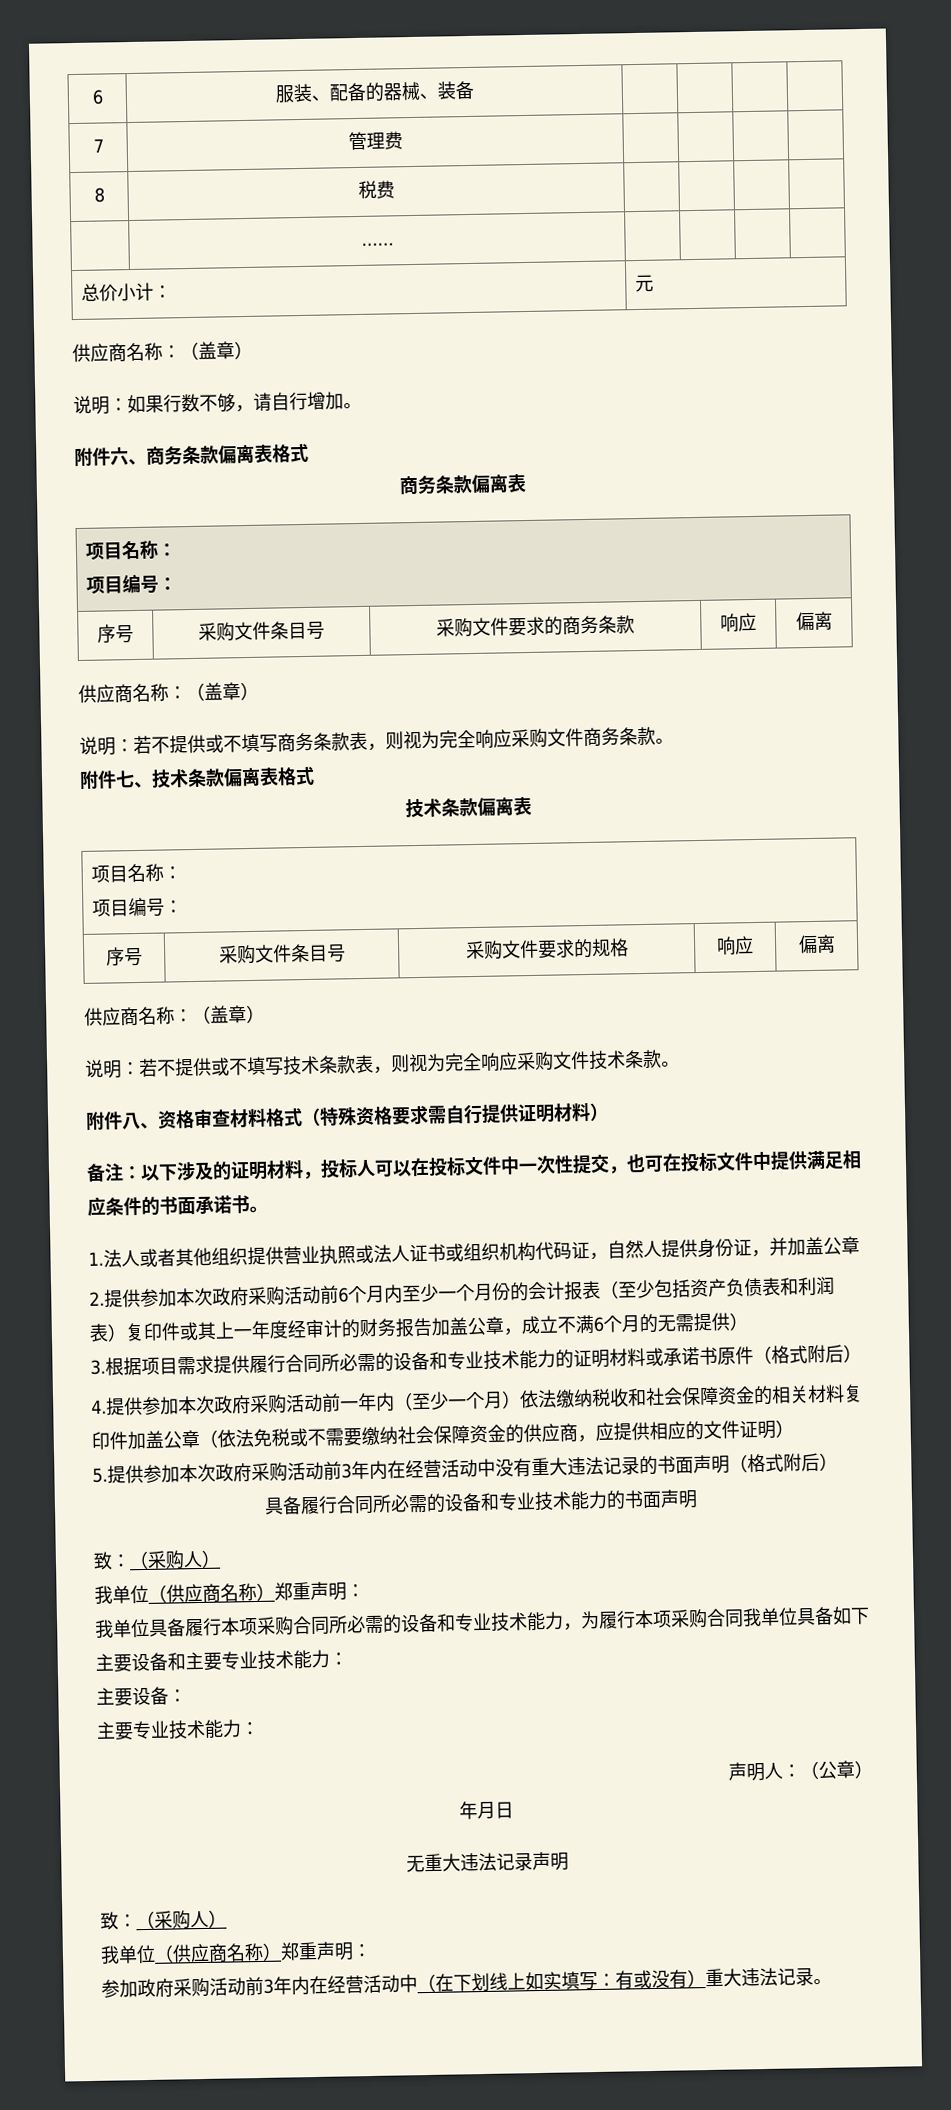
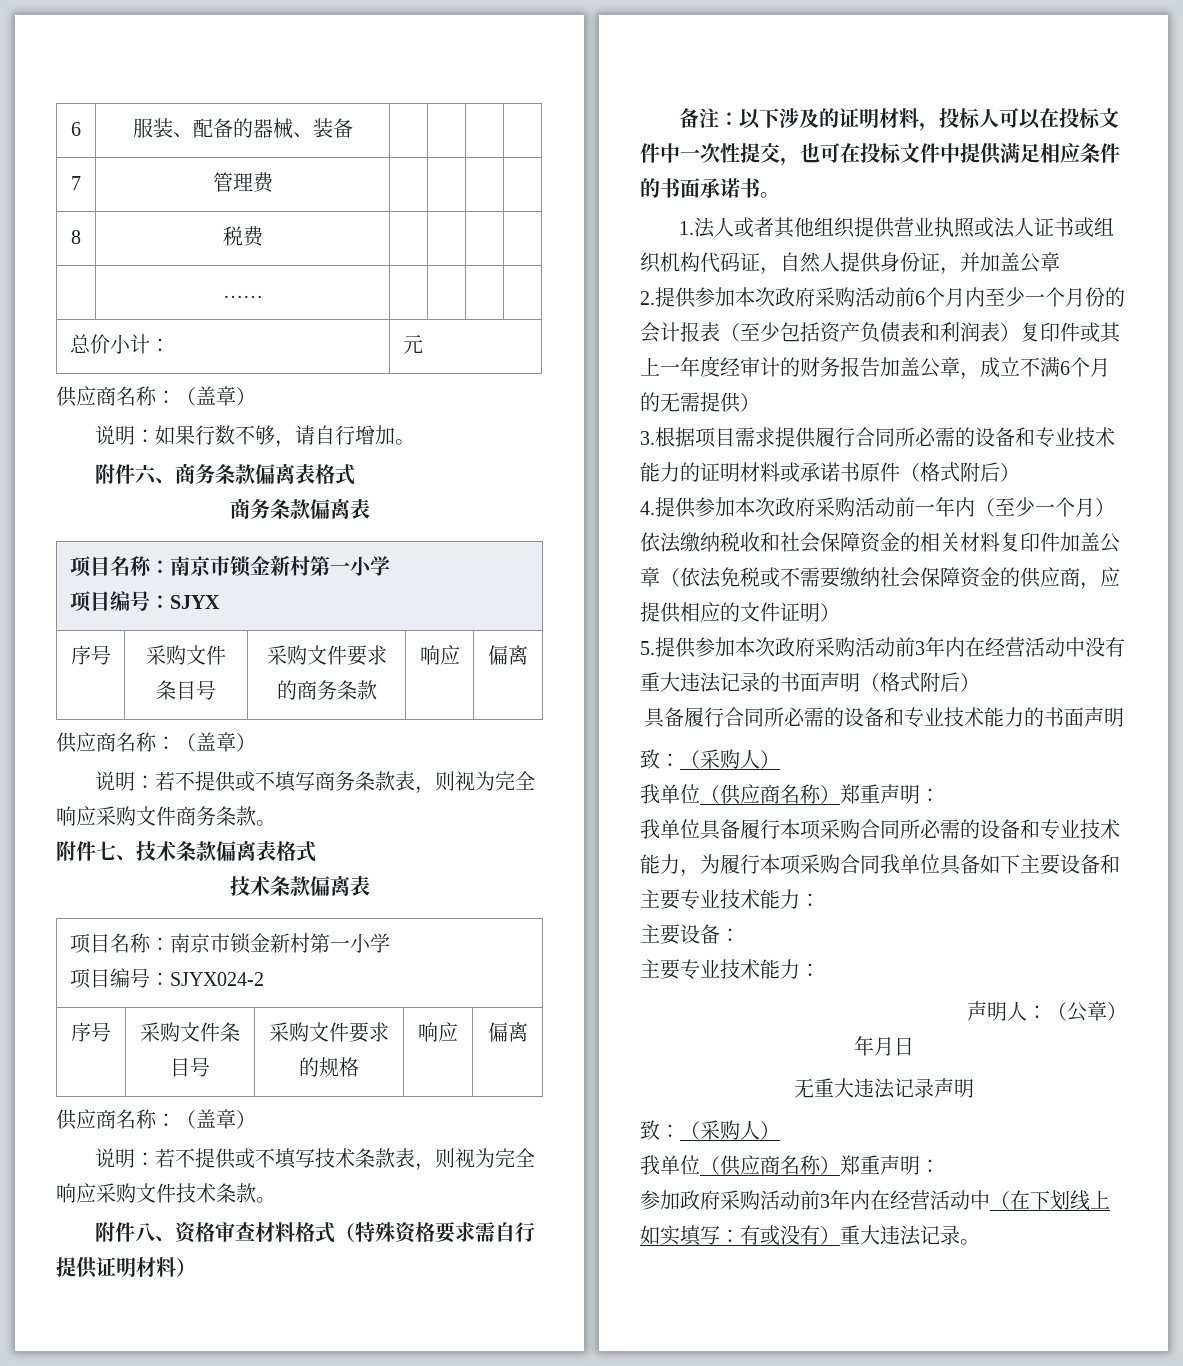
  附件六、商务条款偏离表格式
  商务条款偏离表
- 项目名称：
- 项目编号：
+ 项目名称：南京市锁金新村第一小学
+ 项目编号：SJYX
  附件七、技术条款偏离表格式
  技术条款偏离表
- 项目名称：
- 项目编号：
+ 项目名称：南京市锁金新村第一小学
+ 项目编号：SJYX024-2

